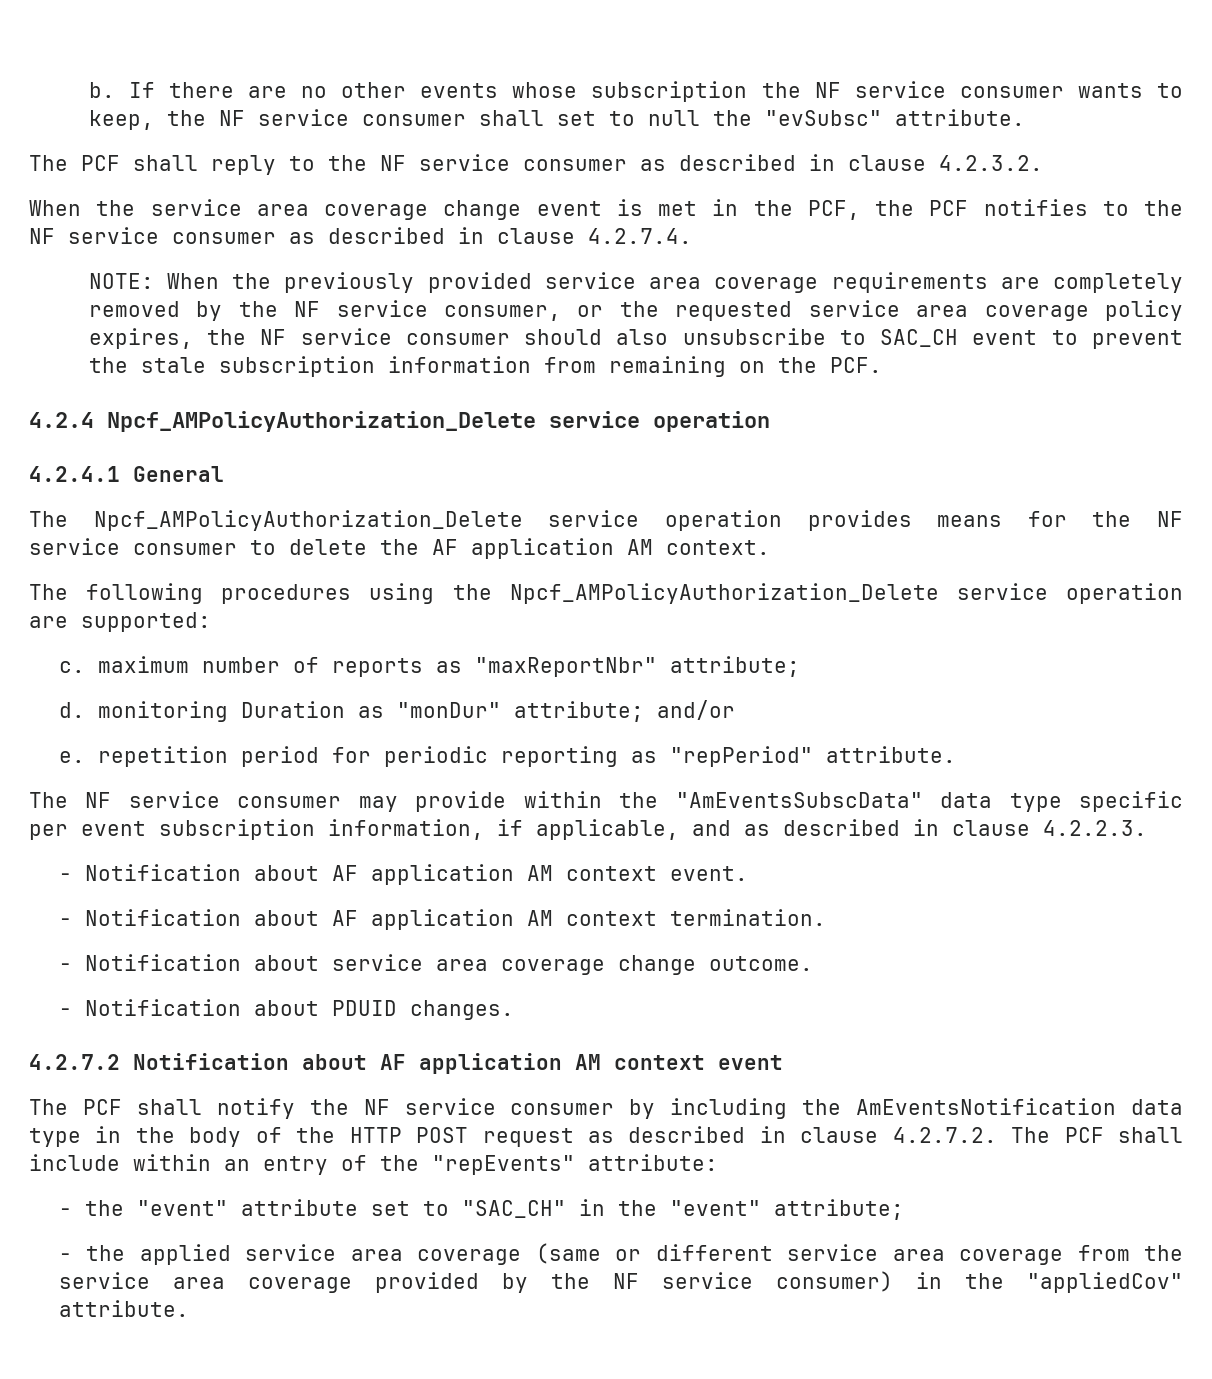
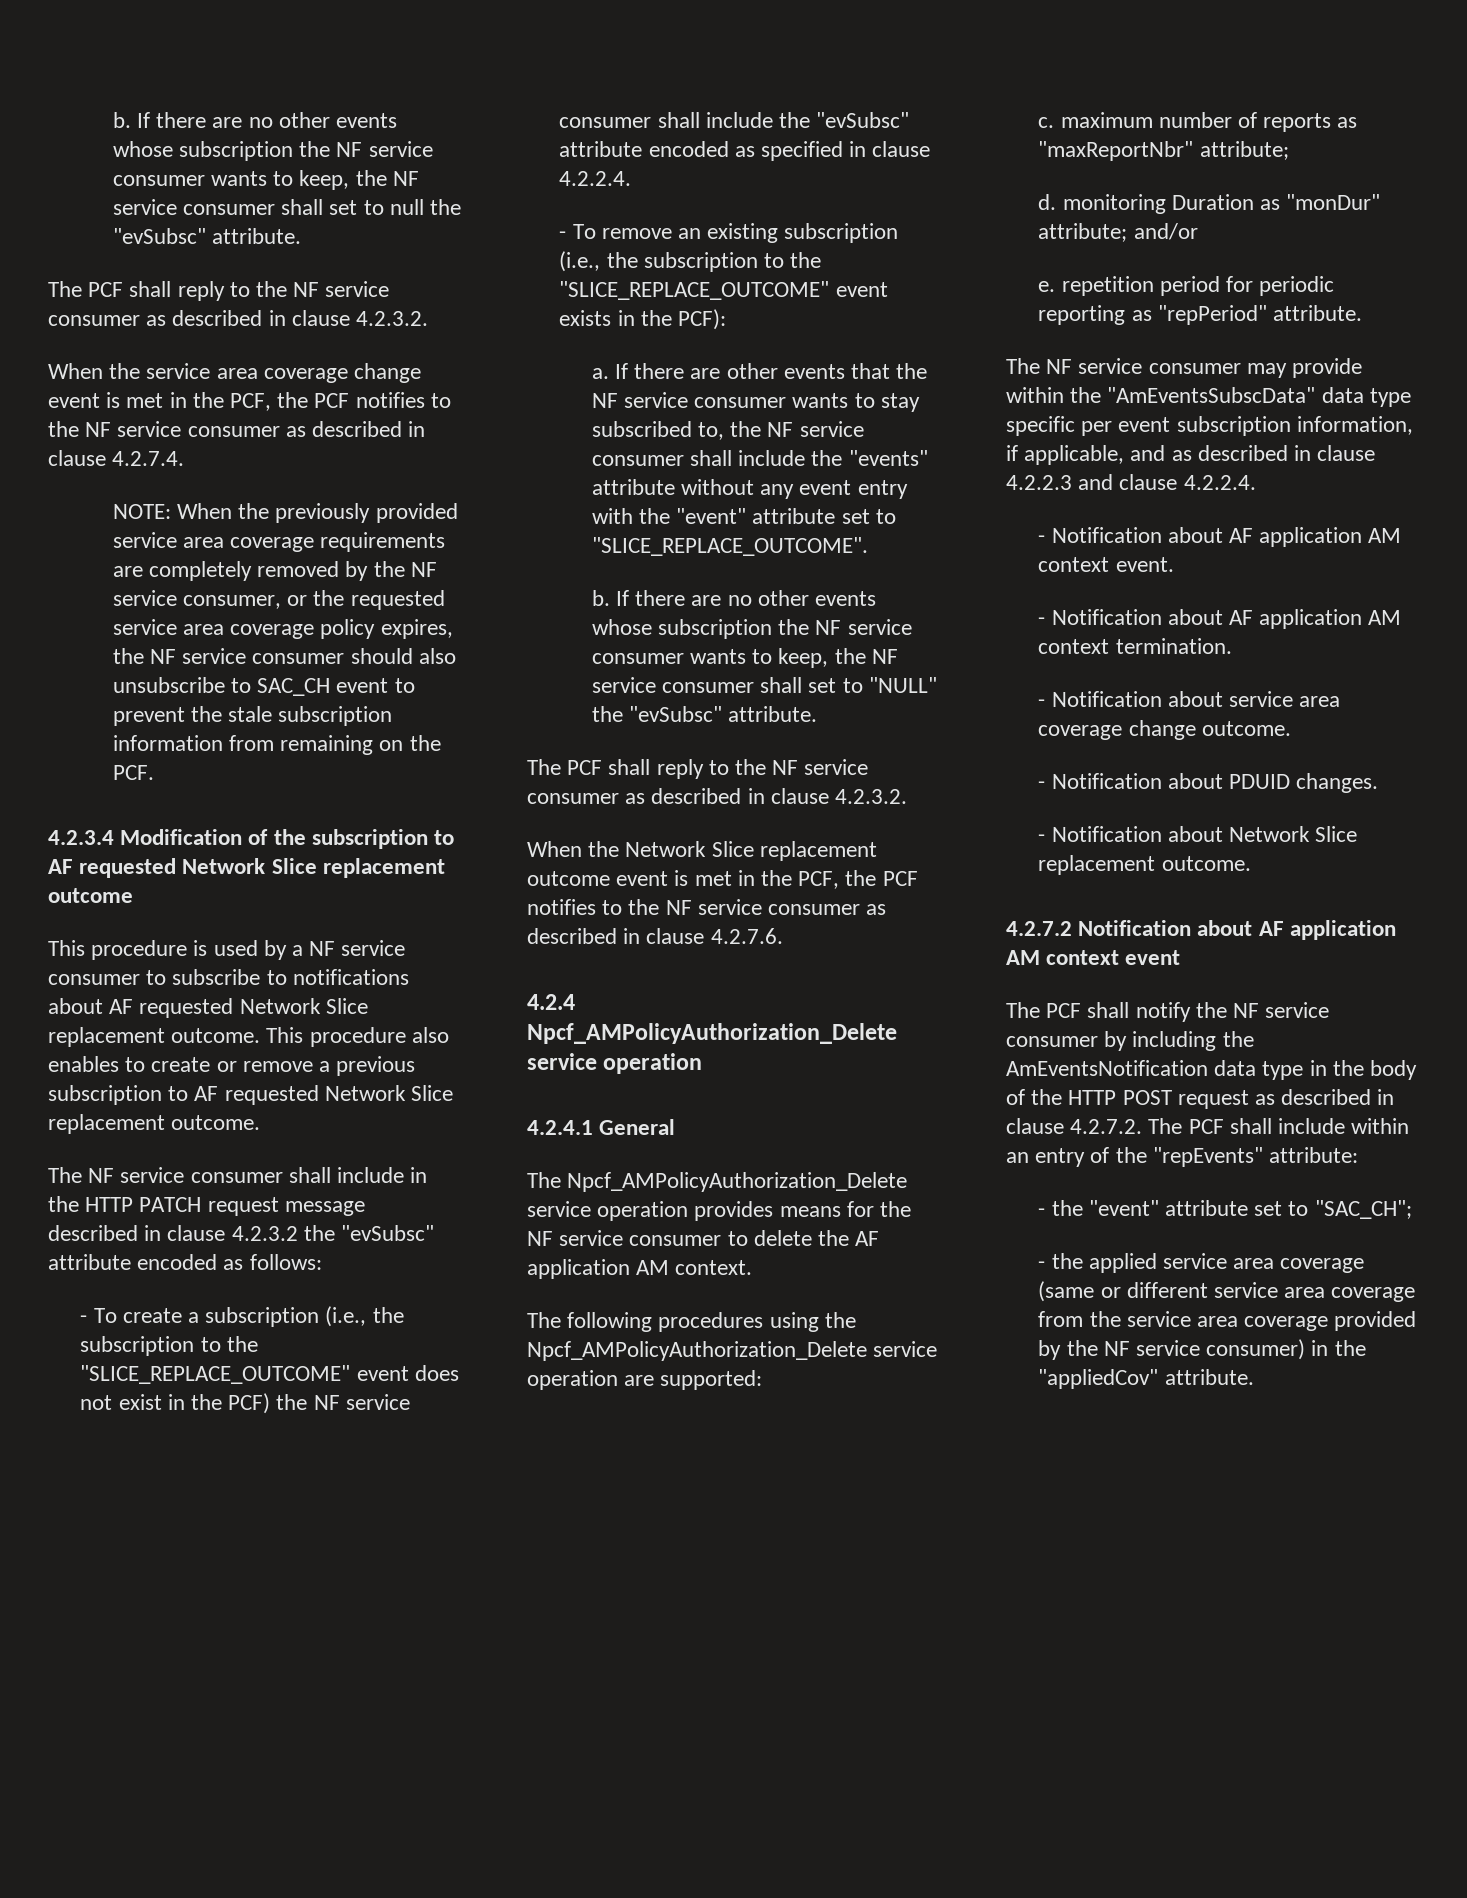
+ 4.2.3.4 Modification of the subscription to AF requested Network Slice replacement outcome
+ This procedure is used by a NF service consumer to subscribe to notifications about AF requested Network Slice replacement outcome. This procedure also enables to create or remove a previous subscription to AF requested Network Slice replacement outcome.
+ The NF service consumer shall include in the HTTP PATCH request message described in clause 4.2.3.2 the "evSubsc" attribute encoded as follows:
+ - To create a subscription (i.e., the subscription to the "SLICE_REPLACE_OUTCOME" event does not exist in the PCF) the NF service consumer shall include the "evSubsc" attribute encoded as specified in clause 4.2.2.4.
+ - To remove an existing subscription (i.e., the subscription to the "SLICE_REPLACE_OUTCOME" event exists in the PCF):
+ a. If there are other events that the NF service consumer wants to stay subscribed to, the NF service consumer shall include the "events" attribute without any event entry with the "event" attribute set to "SLICE_REPLACE_OUTCOME".
+ b. If there are no other events whose subscription the NF service consumer wants to keep, the NF service consumer shall set to "NULL" the "evSubsc" attribute.
+ The PCF shall reply to the NF service consumer as described in clause 4.2.3.2.
+ When the Network Slice replacement outcome event is met in the PCF, the PCF notifies to the NF service consumer as described in clause 4.2.7.6.
- The NF service consumer may provide within the "AmEventsSubscData" data type specific per event subscription information, if applicable, and as described in clause 4.2.2.3.
+ The NF service consumer may provide within the "AmEventsSubscData" data type specific per event subscription information, if applicable, and as described in clause 4.2.2.3 and clause 4.2.2.4.
+ - Notification about Network Slice replacement outcome.
- - the "event" attribute set to "SAC_CH" in the "event" attribute;
+ - the "event" attribute set to "SAC_CH";

